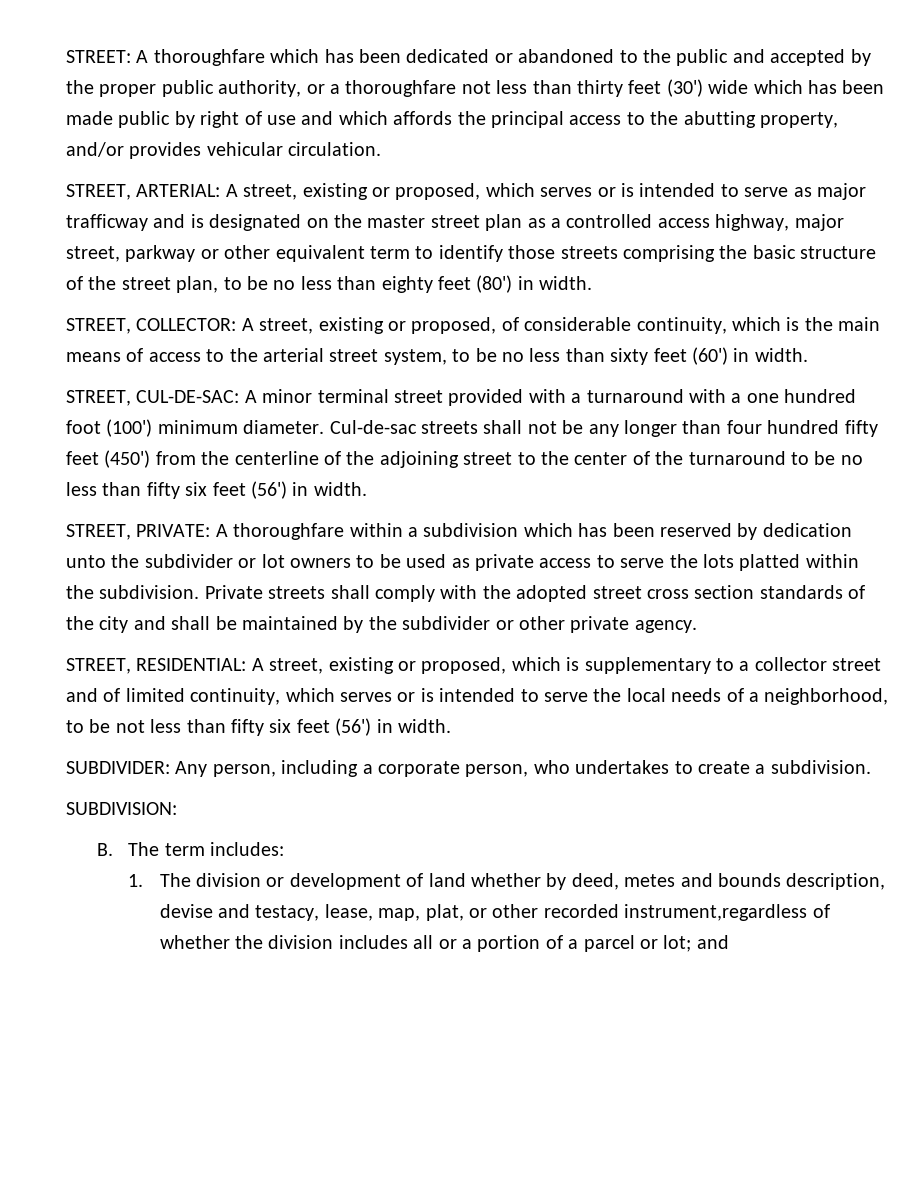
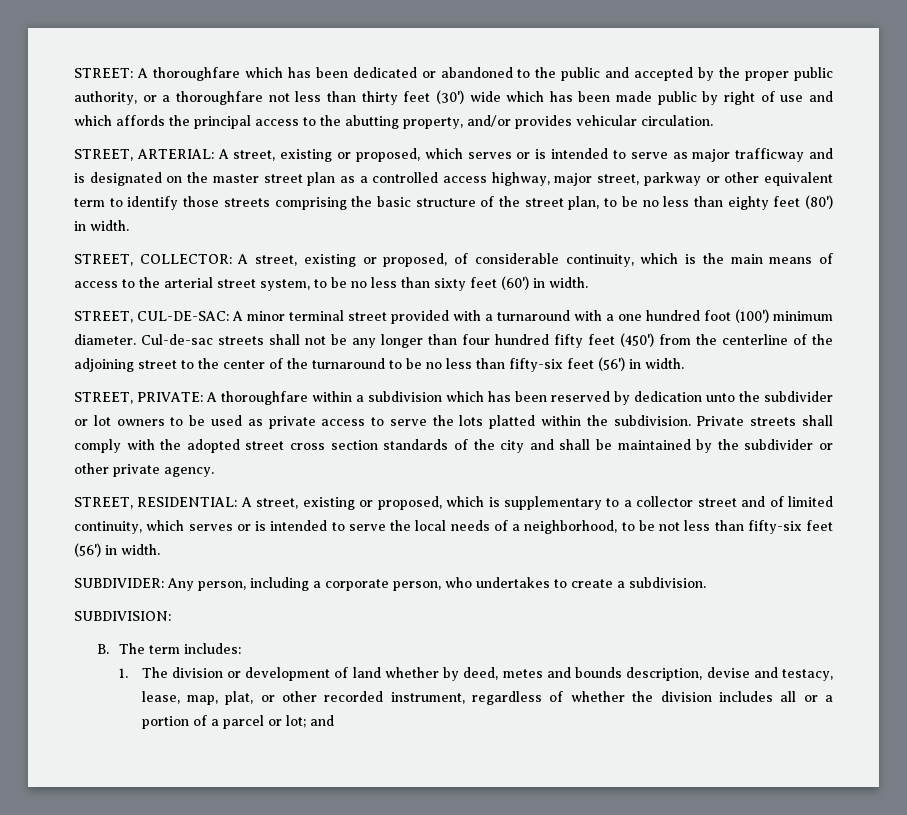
- Cul-de-sac streets shall not be any longer than four hundred fifty feet (450') from the centerline of the adjoining street to the center of the turnaround to be no less than fifty six feet (56') in width.
+ Cul-de-sac streets shall not be any longer than four hundred fifty feet (450') from the centerline of the adjoining street to the center of the turnaround to be no less than fifty-six feet (56') in width.
- STREET, RESIDENTIAL: A street, existing or proposed, which is supplementary to a collector street and of limited continuity, which serves or is intended to serve the local needs of a neighborhood, to be not less than fifty six feet (56') in width.
+ STREET, RESIDENTIAL: A street, existing or proposed, which is supplementary to a collector street and of limited continuity, which serves or is intended to serve the local needs of a neighborhood, to be not less than fifty-six feet (56') in width.
- 1. The division or development of land whether by deed, metes and bounds description, devise and testacy, lease, map, plat, or other recorded instrument,regardless of whether the division includes all or a portion of a parcel or lot; and
+ 1. The division or development of land whether by deed, metes and bounds description, devise and testacy, lease, map, plat, or other recorded instrument, regardless of whether the division includes all or a portion of a parcel or lot; and

